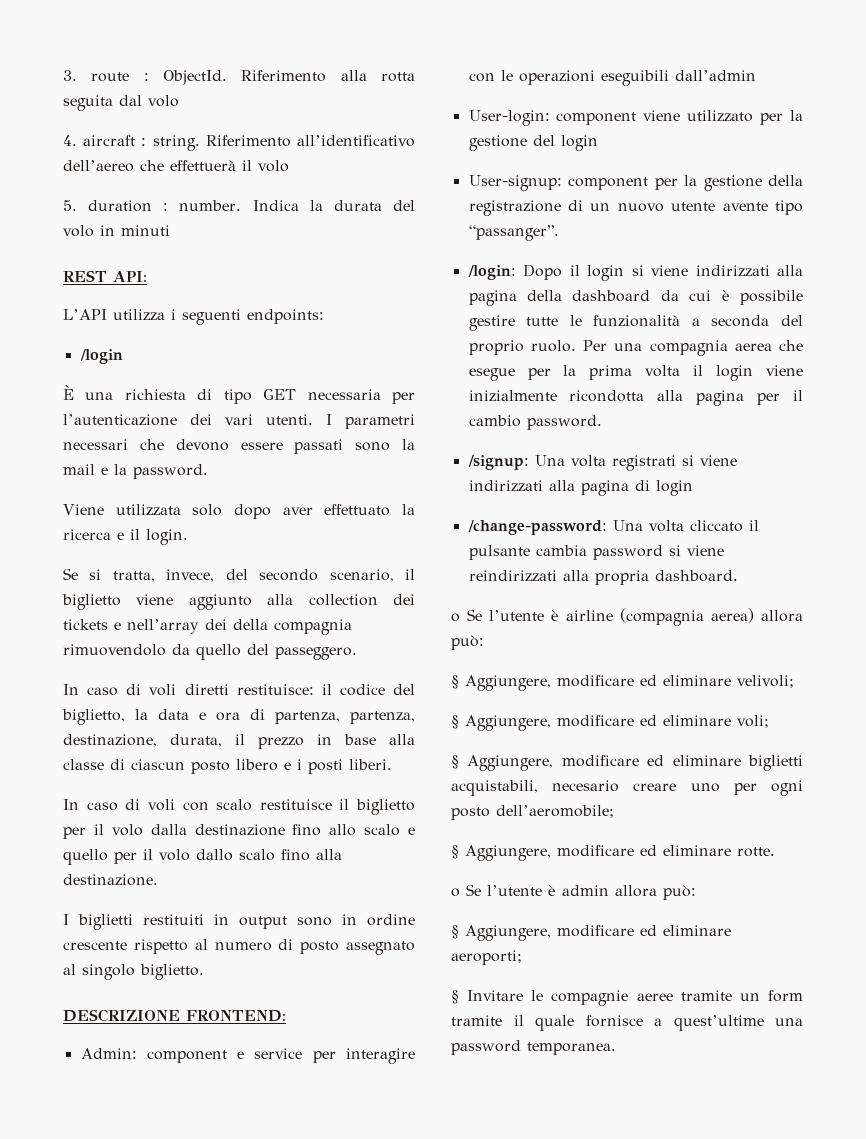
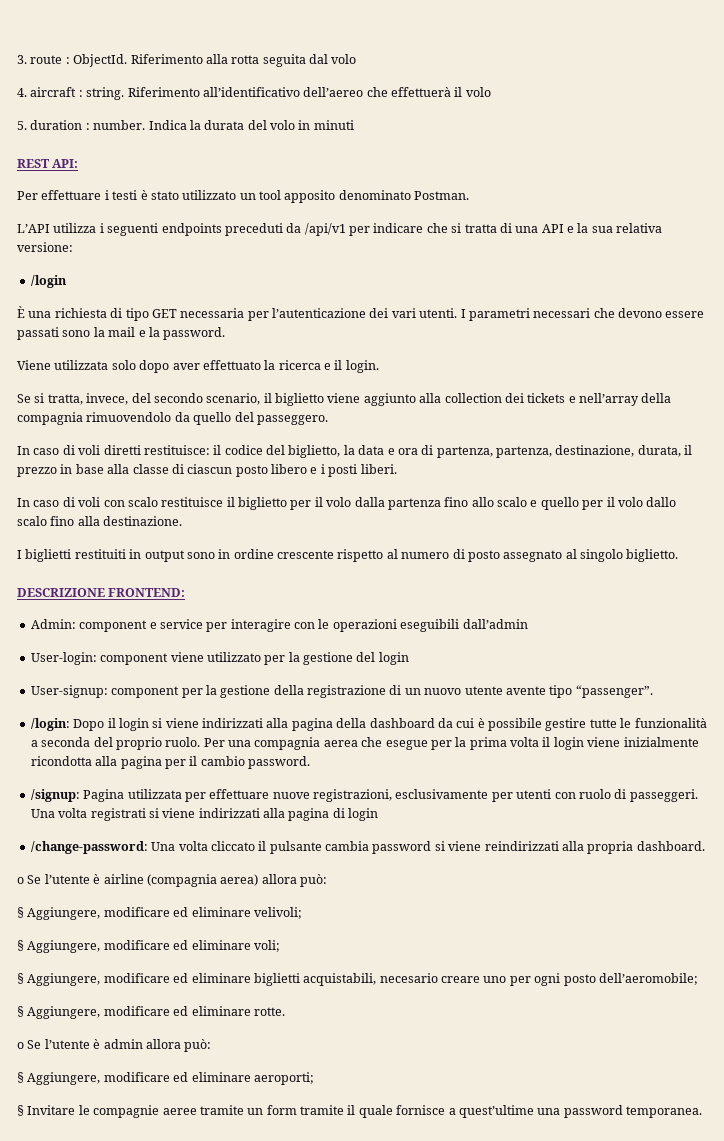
- L’API utilizza i seguenti endpoints:
+ Per effettuare i testi è stato utilizzato un tool apposito denominato Postman.
+ L’API utilizza i seguenti endpoints preceduti da /api/v1 per indicare che si tratta di una API e la sua relativa versione:
- Se si tratta, invece, del secondo scenario, il biglietto viene aggiunto alla collection dei tickets e nell’array dei della compagnia rimuovendolo da quello del passeggero.
+ Se si tratta, invece, del secondo scenario, il biglietto viene aggiunto alla collection dei tickets e nell’array della compagnia rimuovendolo da quello del passeggero.
- In caso di voli con scalo restituisce il biglietto per il volo dalla destinazione fino allo scalo e quello per il volo dallo scalo fino alla destinazione.
+ In caso di voli con scalo restituisce il biglietto per il volo dalla partenza fino allo scalo e quello per il volo dallo scalo fino alla destinazione.
- User-signup: component per la gestione della registrazione di un nuovo utente avente tipo “passanger”.
+ User-signup: component per la gestione della registrazione di un nuovo utente avente tipo “passenger”.
- /signup: Una volta registrati si viene indirizzati alla pagina di login
+ /signup: Pagina utilizzata per effettuare nuove registrazioni, esclusivamente per utenti con ruolo di passeggeri. Una volta registrati si viene indirizzati alla pagina di login

